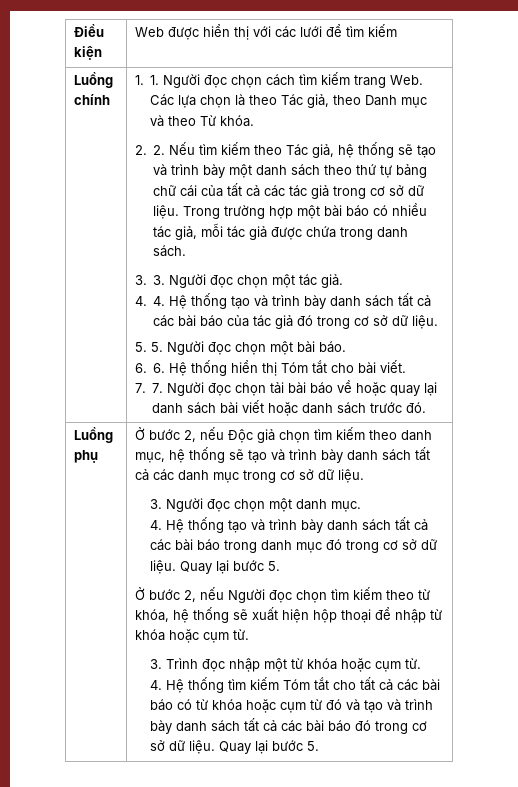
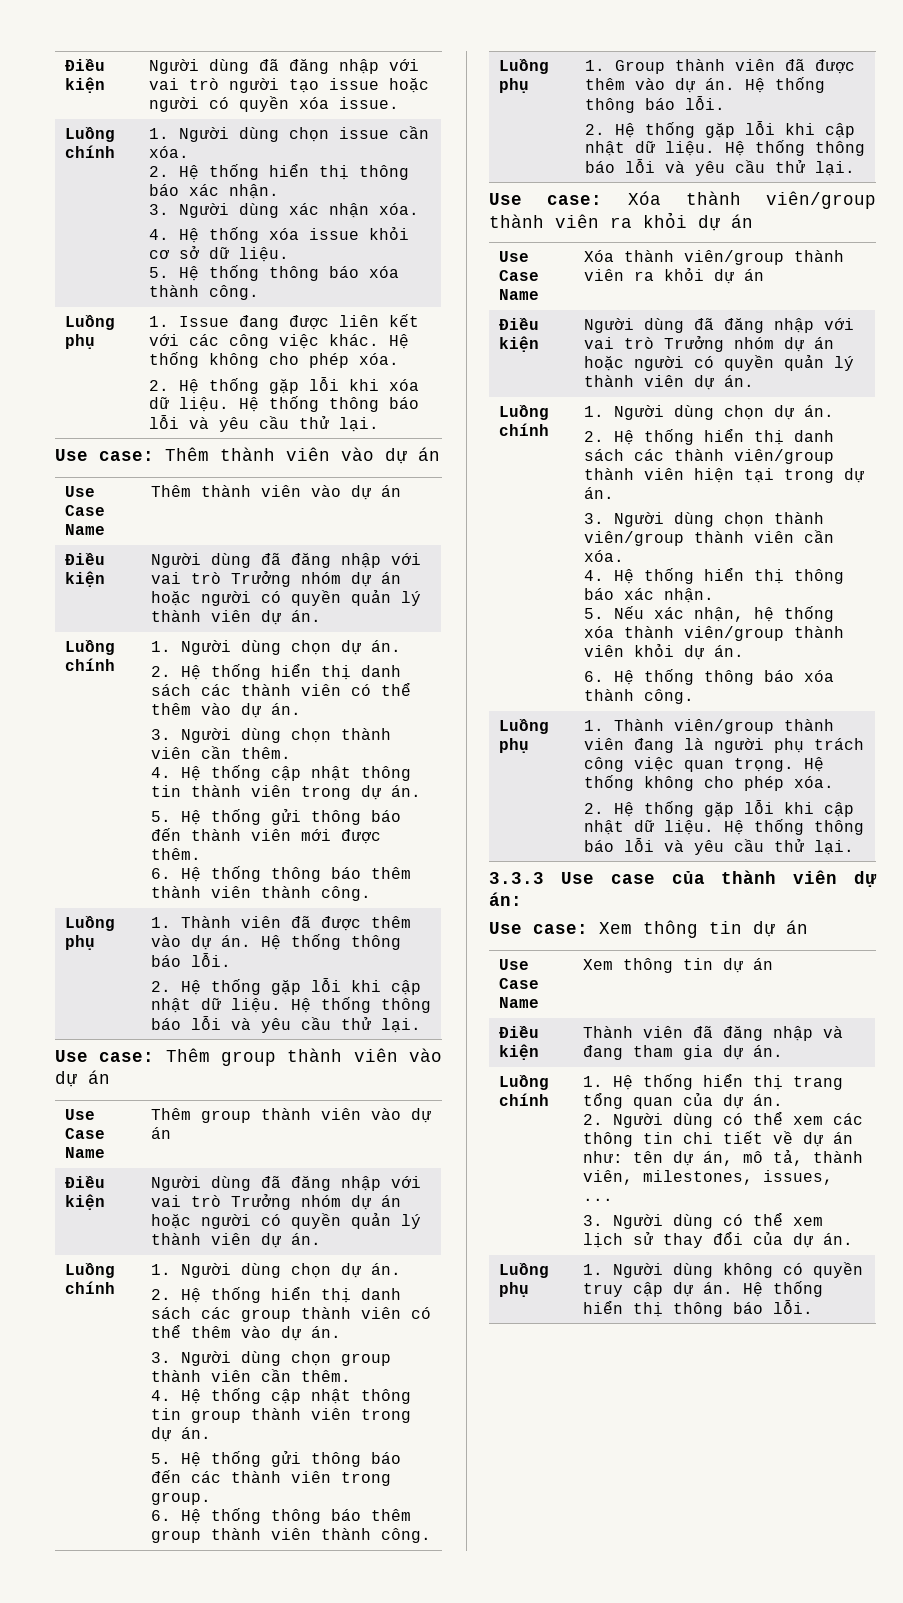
- Điều kiện | Web được hiển thị với các lưới để tìm kiếm
- Luồng chính | 1. 1. Người đọc chọn cách tìm kiếm trang Web. Các lựa chọn là theo Tác giả, theo Danh mục và theo Từ khóa.
- 2. 2. Nếu tìm kiếm theo Tác giả, hệ thống sẽ tạo và trình bày một danh sách theo thứ tự bảng chữ cái của tất cả các tác giả trong cơ sở dữ liệu. Trong trường hợp một bài báo có nhiều tác giả, mỗi tác giả được chứa trong danh sách.
- 3. 3. Người đọc chọn một tác giả.
- 4. 4. Hệ thống tạo và trình bày danh sách tất cả các bài báo của tác giả đó trong cơ sở dữ liệu.
+ Điều kiện | Người dùng đã đăng nhập với vai trò người tạo issue hoặc người có quyền xóa issue.
+ Luồng chính | 1. Người dùng chọn issue cần xóa.
+ 2. Hệ thống hiển thị thông báo xác nhận.
+ 3. Người dùng xác nhận xóa.
+ 4. Hệ thống xóa issue khỏi cơ sở dữ liệu.
- 5. 5. Người đọc chọn một bài báo.
- 6. 6. Hệ thống hiển thị Tóm tắt cho bài viết.
- 7. 7. Người đọc chọn tải bài báo về hoặc quay lại danh sách bài viết hoặc danh sách trước đó.
- Luồng phụ | Ở bước 2, nếu Độc giả chọn tìm kiếm theo danh mục, hệ thống sẽ tạo và trình bày danh sách tất cả các danh mục trong cơ sở dữ liệu.
- 3. Người đọc chọn một danh mục.
- 4. Hệ thống tạo và trình bày danh sách tất cả các bài báo trong danh mục đó trong cơ sở dữ liệu. Quay lại bước 5.
- Ở bước 2, nếu Người đọc chọn tìm kiếm theo từ khóa, hệ thống sẽ xuất hiện hộp thoại để nhập từ khóa hoặc cụm từ.
- 3. Trình đọc nhập một từ khóa hoặc cụm từ.
- 4. Hệ thống tìm kiếm Tóm tắt cho tất cả các bài báo có từ khóa hoặc cụm từ đó và tạo và trình bày danh sách tất cả các bài báo đó trong cơ sở dữ liệu. Quay lại bước 5.
+ 5. Hệ thống thông báo xóa thành công.
+ Luồng phụ | 1. Issue đang được liên kết với các công việc khác. Hệ thống không cho phép xóa.
+ 2. Hệ thống gặp lỗi khi xóa dữ liệu. Hệ thống thông báo lỗi và yêu cầu thử lại.
+ Use case: Thêm thành viên vào dự án
+ Use Case Name | Thêm thành viên vào dự án
+ Điều kiện | Người dùng đã đăng nhập với vai trò Trưởng nhóm dự án hoặc người có quyền quản lý thành viên dự án.
+ Luồng chính | 1. Người dùng chọn dự án.
+ 2. Hệ thống hiển thị danh sách các thành viên có thể thêm vào dự án.
+ 3. Người dùng chọn thành viên cần thêm.
+ 4. Hệ thống cập nhật thông tin thành viên trong dự án.
+ 5. Hệ thống gửi thông báo đến thành viên mới được thêm.
+ 6. Hệ thống thông báo thêm thành viên thành công.
+ Luồng phụ | 1. Thành viên đã được thêm vào dự án. Hệ thống thông báo lỗi.
+ 2. Hệ thống gặp lỗi khi cập nhật dữ liệu. Hệ thống thông báo lỗi và yêu cầu thử lại.
+ Use case: Thêm group thành viên vào dự án
+ Use Case Name | Thêm group thành viên vào dự án
+ Điều kiện | Người dùng đã đăng nhập với vai trò Trưởng nhóm dự án hoặc người có quyền quản lý thành viên dự án.
+ Luồng chính | 1. Người dùng chọn dự án.
+ 2. Hệ thống hiển thị danh sách các group thành viên có thể thêm vào dự án.
+ 3. Người dùng chọn group thành viên cần thêm.
+ 4. Hệ thống cập nhật thông tin group thành viên trong dự án.
+ 5. Hệ thống gửi thông báo đến các thành viên trong group.
+ 6. Hệ thống thông báo thêm group thành viên thành công.
+ Luồng phụ | 1. Group thành viên đã được thêm vào dự án. Hệ thống thông báo lỗi.
+ 2. Hệ thống gặp lỗi khi cập nhật dữ liệu. Hệ thống thông báo lỗi và yêu cầu thử lại.
+ Use case: Xóa thành viên/group thành viên ra khỏi dự án
+ Use Case Name | Xóa thành viên/group thành viên ra khỏi dự án
+ Điều kiện | Người dùng đã đăng nhập với vai trò Trưởng nhóm dự án hoặc người có quyền quản lý thành viên dự án.
+ Luồng chính | 1. Người dùng chọn dự án.
+ 2. Hệ thống hiển thị danh sách các thành viên/group thành viên hiện tại trong dự án.
+ 3. Người dùng chọn thành viên/group thành viên cần xóa.
+ 4. Hệ thống hiển thị thông báo xác nhận.
+ 5. Nếu xác nhận, hệ thống xóa thành viên/group thành viên khỏi dự án.
+ 6. Hệ thống thông báo xóa thành công.
+ Luồng phụ | 1. Thành viên/group thành viên đang là người phụ trách công việc quan trọng. Hệ thống không cho phép xóa.
+ 2. Hệ thống gặp lỗi khi cập nhật dữ liệu. Hệ thống thông báo lỗi và yêu cầu thử lại.
+ 3.3.3 Use case của thành viên dự án:
+ Use case: Xem thông tin dự án
+ Use Case Name | Xem thông tin dự án
+ Điều kiện | Thành viên đã đăng nhập và đang tham gia dự án.
+ Luồng chính | 1. Hệ thống hiển thị trang tổng quan của dự án.
+ 2. Người dùng có thể xem các thông tin chi tiết về dự án như: tên dự án, mô tả, thành viên, milestones, issues, ...
+ 3. Người dùng có thể xem lịch sử thay đổi của dự án.
+ Luồng phụ | 1. Người dùng không có quyền truy cập dự án. Hệ thống hiển thị thông báo lỗi.

